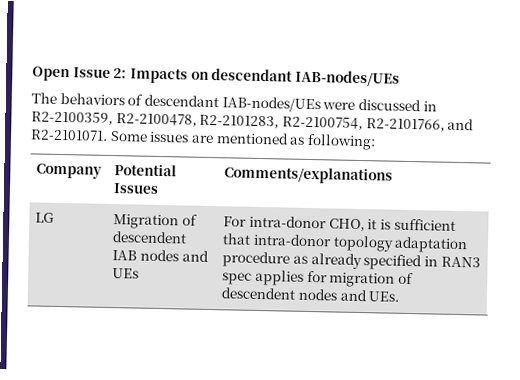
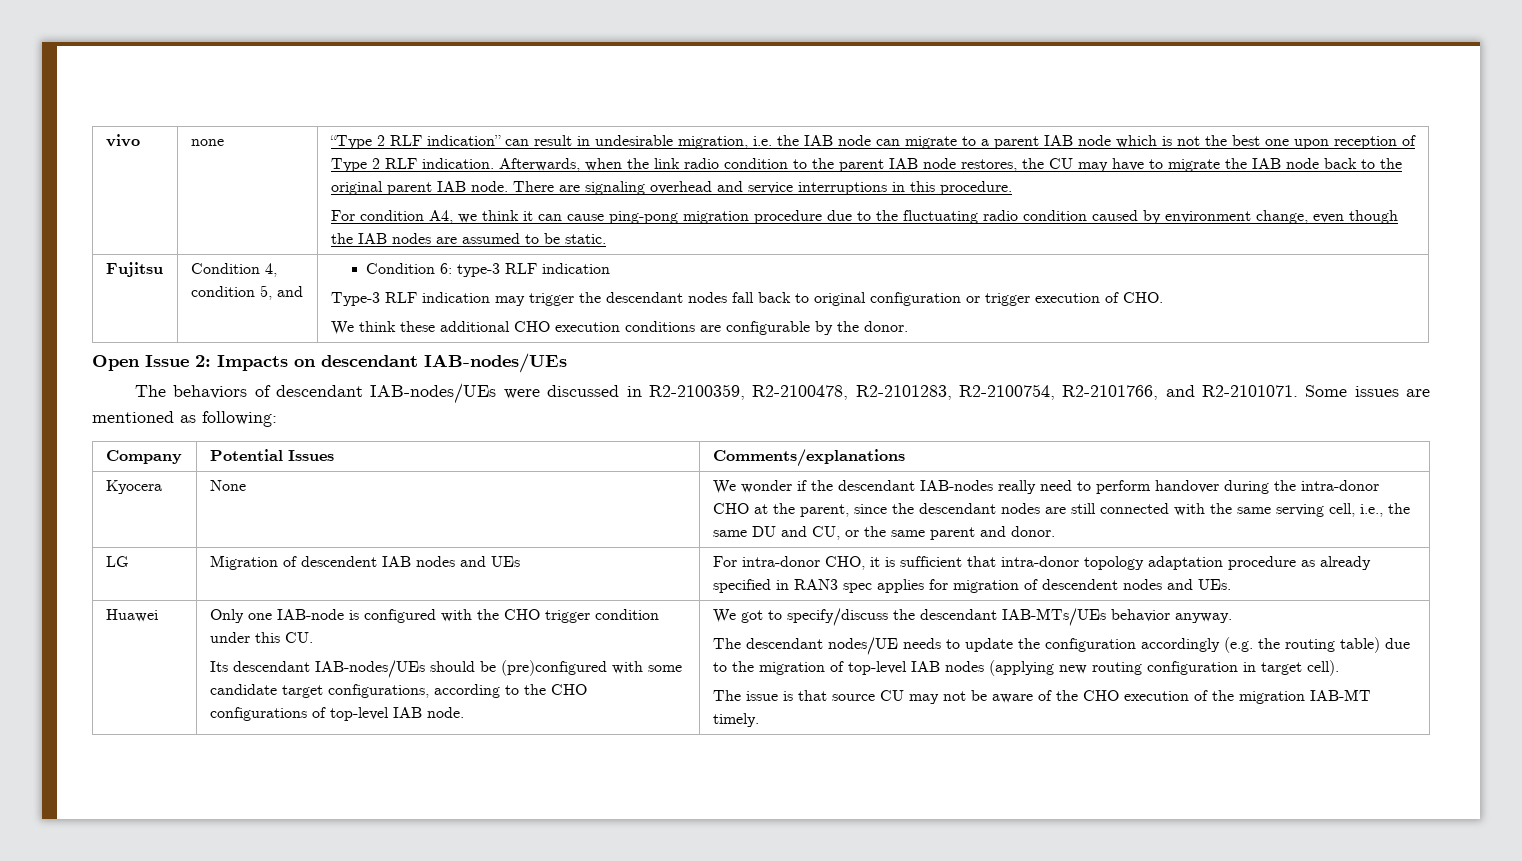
+ vivo | none | “Type 2 RLF indication” can result in undesirable migration, i.e. the IAB node can migrate to a parent IAB node which is not the best one upon reception of Type 2 RLF indication. Afterwards, when the link radio condition to the parent IAB node restores, the CU may have to migrate the IAB node back to the original parent IAB node. There are signaling overhead and service interruptions in this procedure.
+ For condition A4, we think it can cause ping-pong migration procedure due to the fluctuating radio condition caused by environment change, even though the IAB nodes are assumed to be static.
+ Fujitsu | Condition 4, condition 5, and | Condition 6: type-3 RLF indication
+ Type-3 RLF indication may trigger the descendant nodes fall back to original configuration or trigger execution of CHO.
+ We think these additional CHO execution conditions are configurable by the donor.
+ Kyocera | None | We wonder if the descendant IAB-nodes really need to perform handover during the intra-donor CHO at the parent, since the descendant nodes are still connected with the same serving cell, i.e., the same DU and CU, or the same parent and donor.
+ Huawei | Only one IAB-node is configured with the CHO trigger condition under this CU.
+ Its descendant IAB-nodes/UEs should be (pre)configured with some candidate target configurations, according to the CHO configurations of top-level IAB node. | We got to specify/discuss the descendant IAB-MTs/UEs behavior anyway.
+ The descendant nodes/UE needs to update the configuration accordingly (e.g. the routing table) due to the migration of top-level IAB nodes (applying new routing configuration in target cell).
+ The issue is that source CU may not be aware of the CHO execution of the migration IAB-MT timely.

